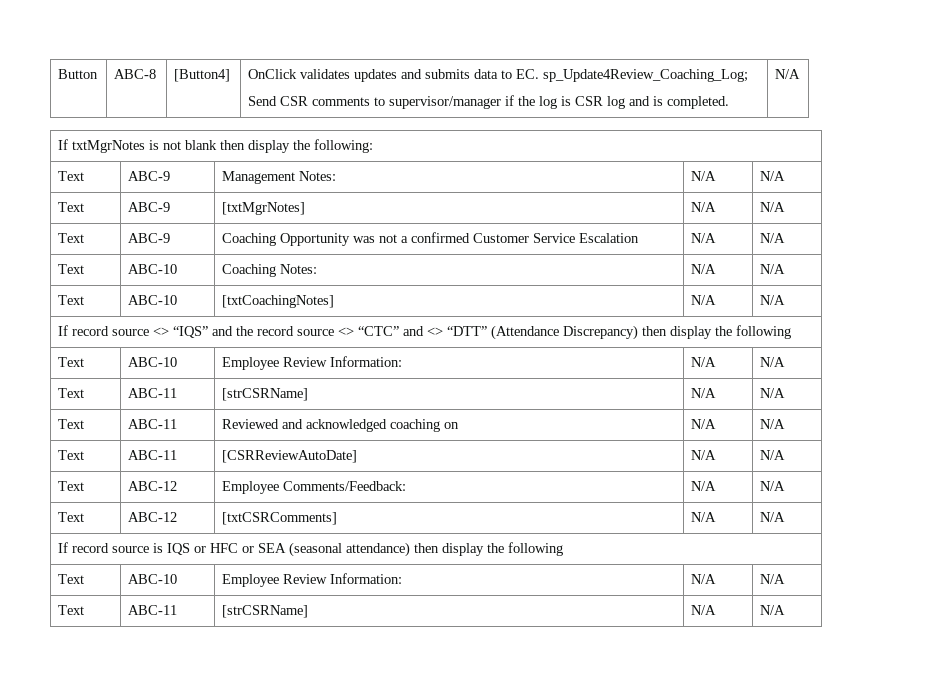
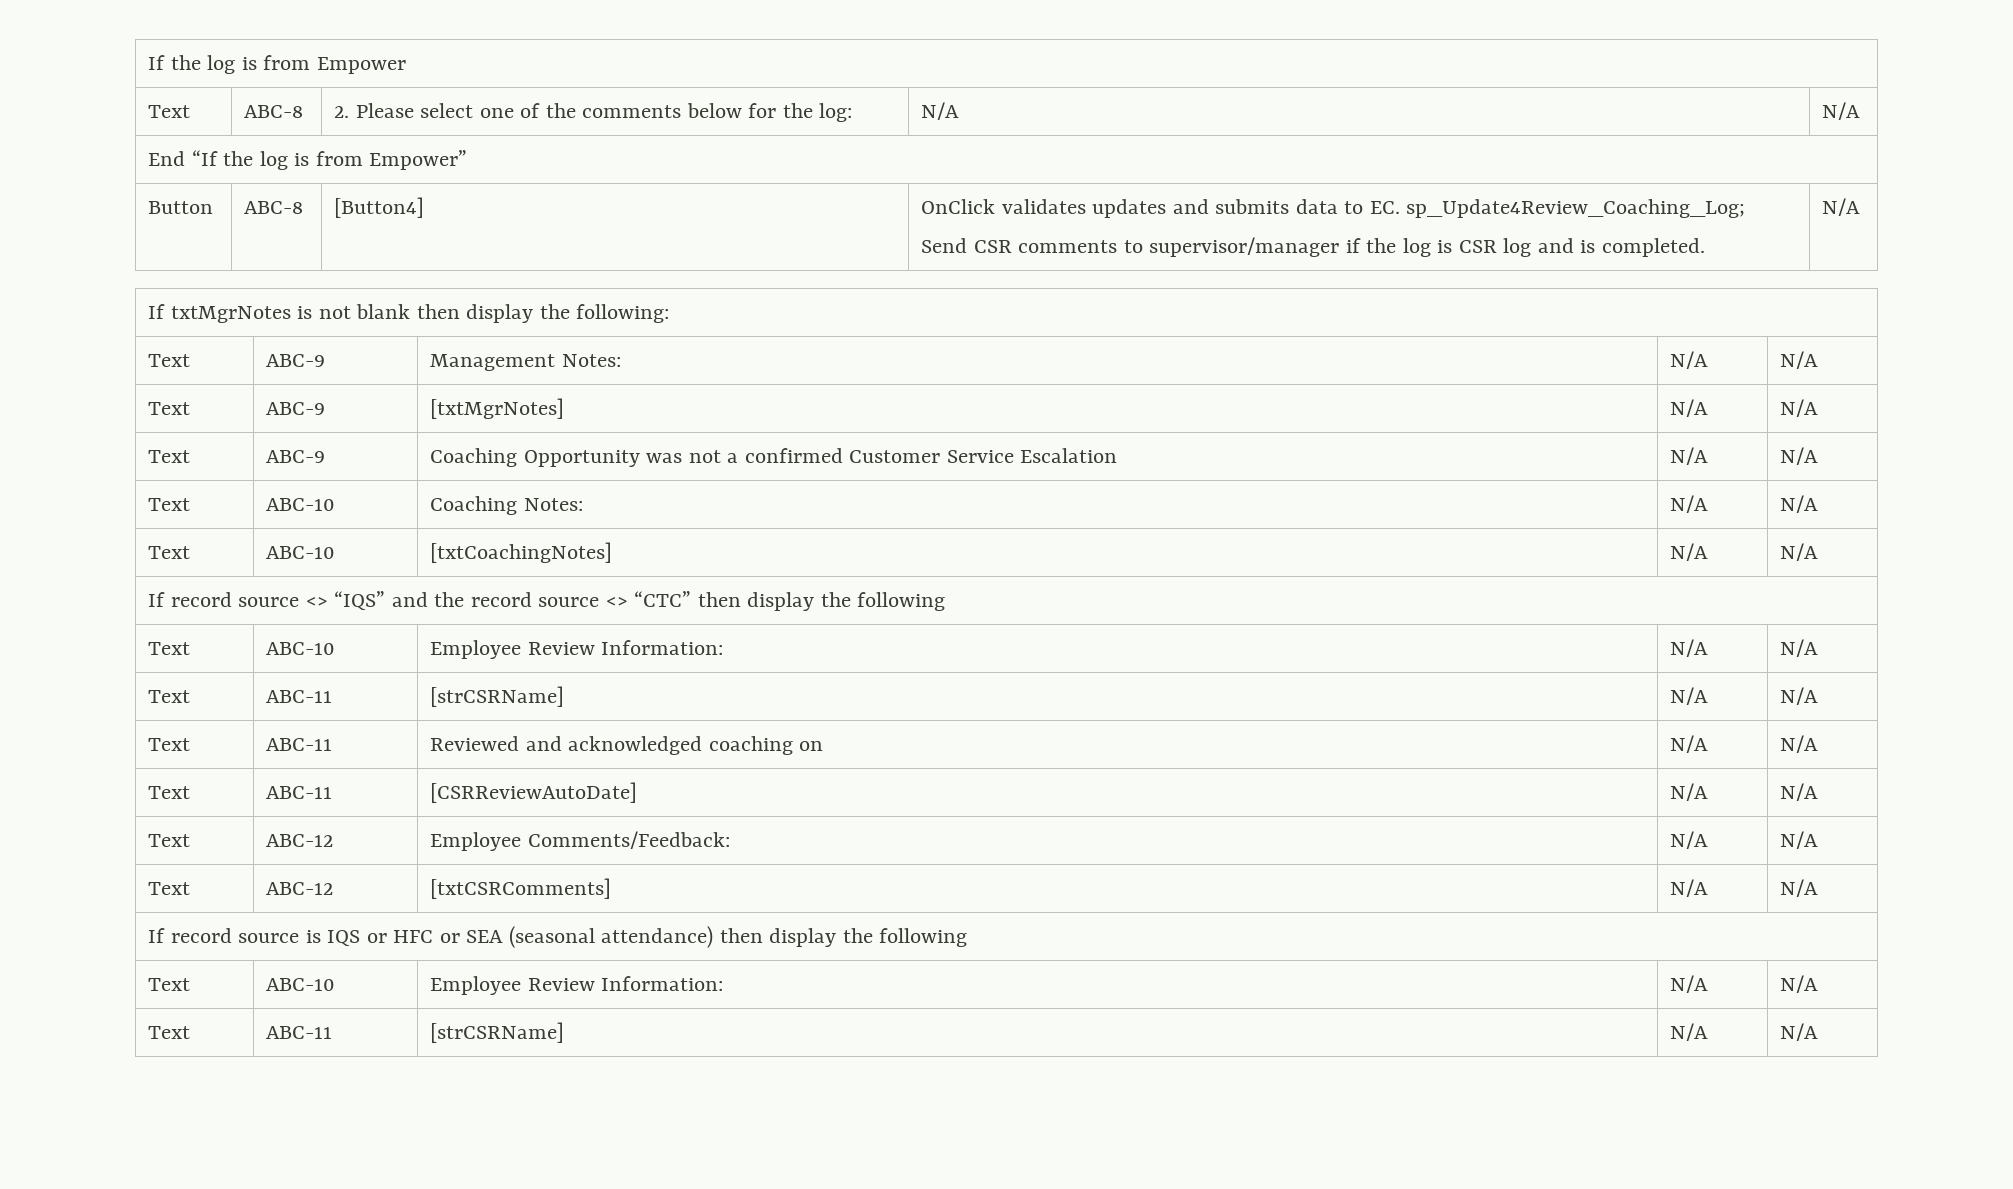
+ If the log is from Empower
+ Text | ABC-8 | 2. Please select one of the comments below for the log: | N/A | N/A
+ End “If the log is from Empower”
- If record source <> “IQS” and the record source <> “CTC” and <> “DTT” (Attendance Discrepancy) then display the following
+ If record source <> “IQS” and the record source <> “CTC” then display the following

